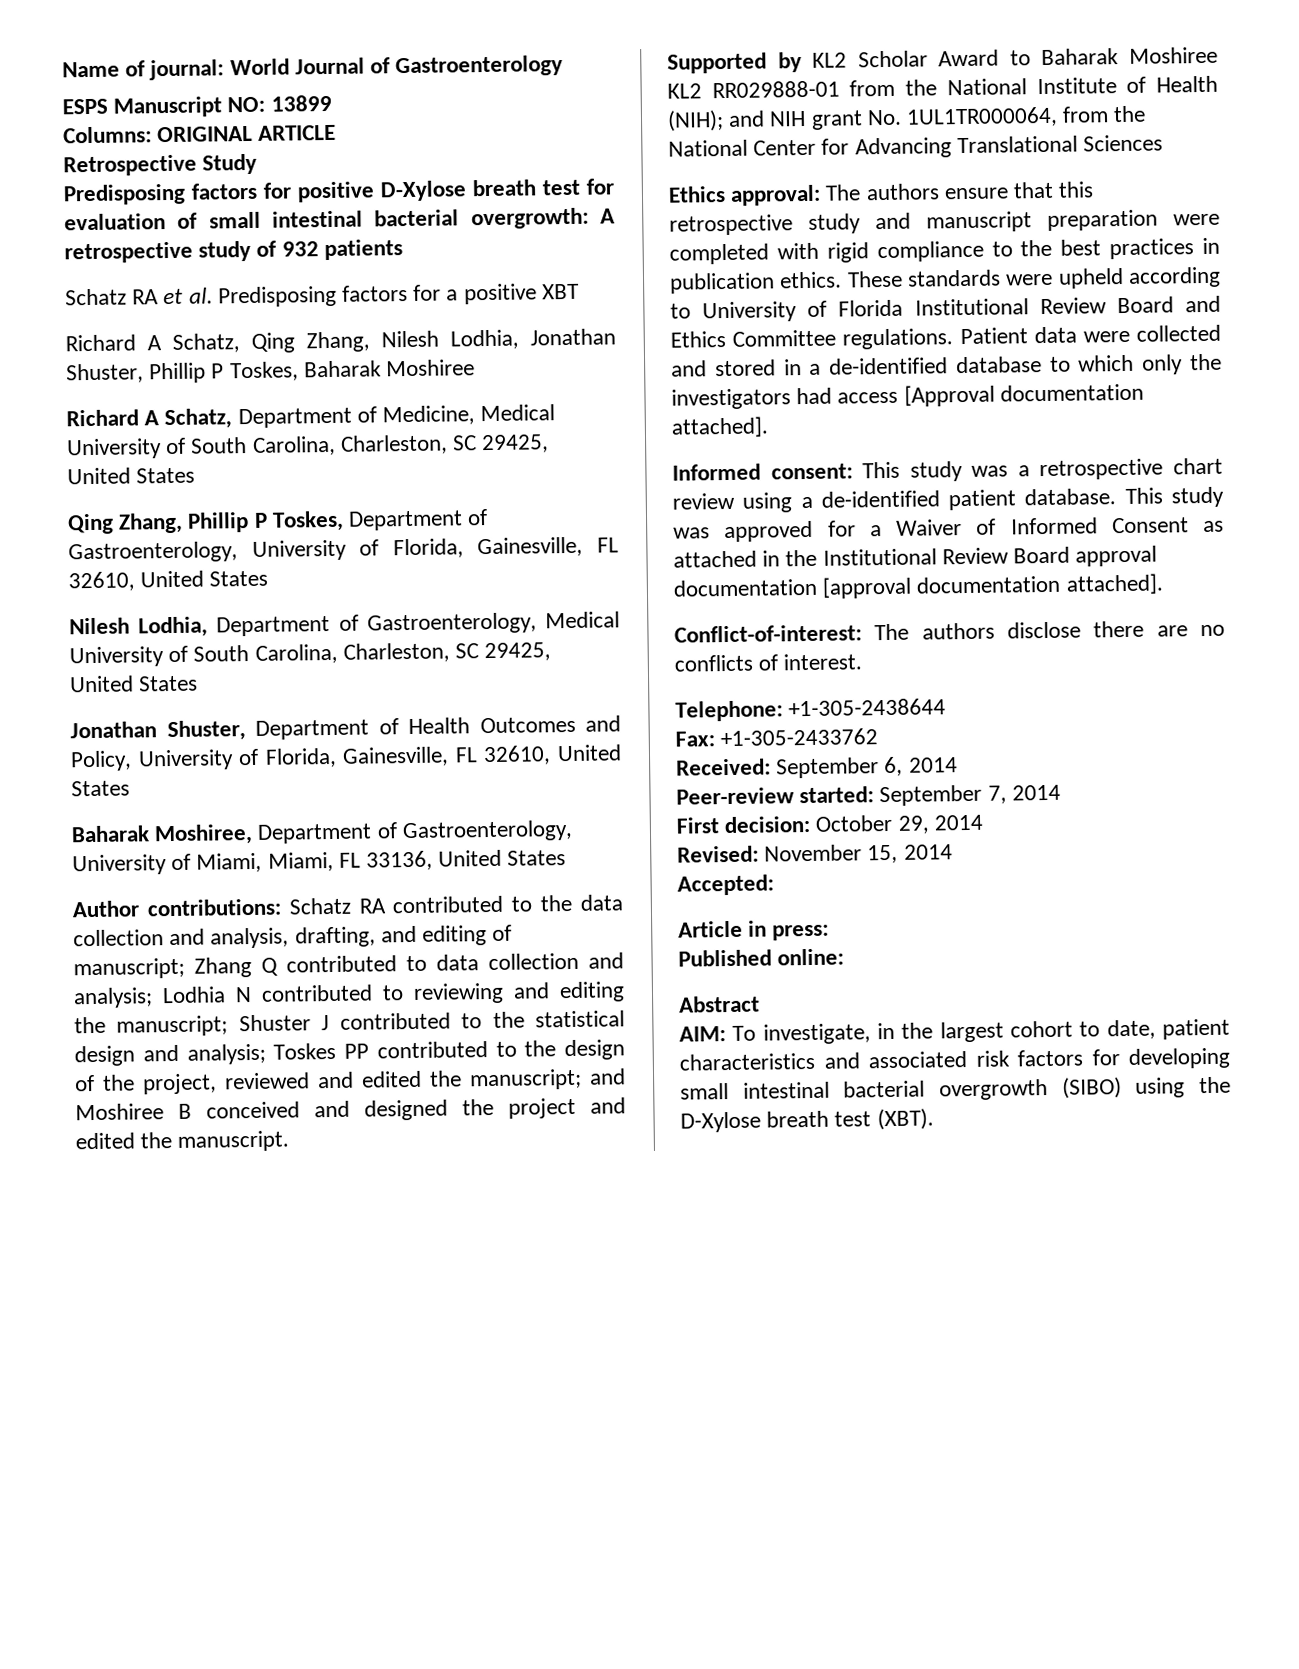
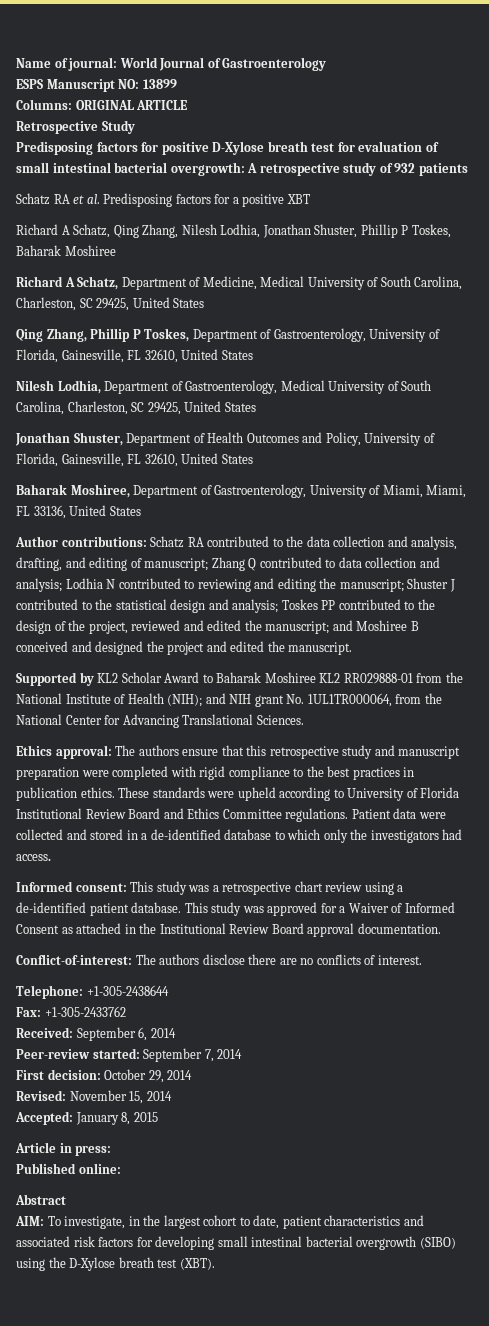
- Supported by KL2 Scholar Award to Baharak Moshiree KL2 RR029888-01 from the National Institute of Health (NIH); and NIH grant No. 1UL1TR000064, from the National Center for Advancing Translational Sciences
+ Supported by KL2 Scholar Award to Baharak Moshiree KL2 RR029888-01 from the National Institute of Health (NIH); and NIH grant No. 1UL1TR000064, from the National Center for Advancing Translational Sciences.
- Patient data were collected and stored in a de-identified database to which only the investigators had access [Approval documentation attached].
+ Patient data were collected and stored in a de-identified database to which only the investigators had access.
- This study was approved for a Waiver of Informed Consent as attached in the Institutional Review Board approval documentation [approval documentation attached].
+ This study was approved for a Waiver of Informed Consent as attached in the Institutional Review Board approval documentation.
- Accepted:
+ Accepted: January 8, 2015

